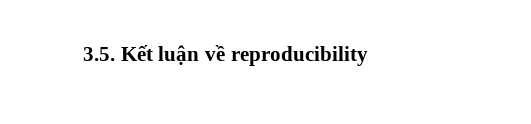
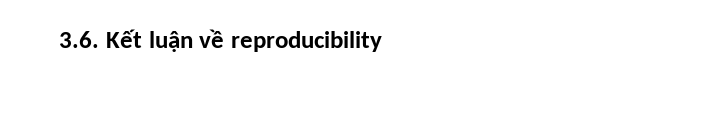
- 3.5. Kết luận về reproducibility
+ 3.6. Kết luận về reproducibility

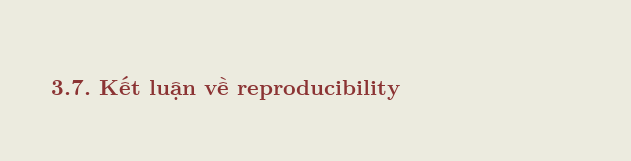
- 3.6. Kết luận về reproducibility
+ 3.7. Kết luận về reproducibility

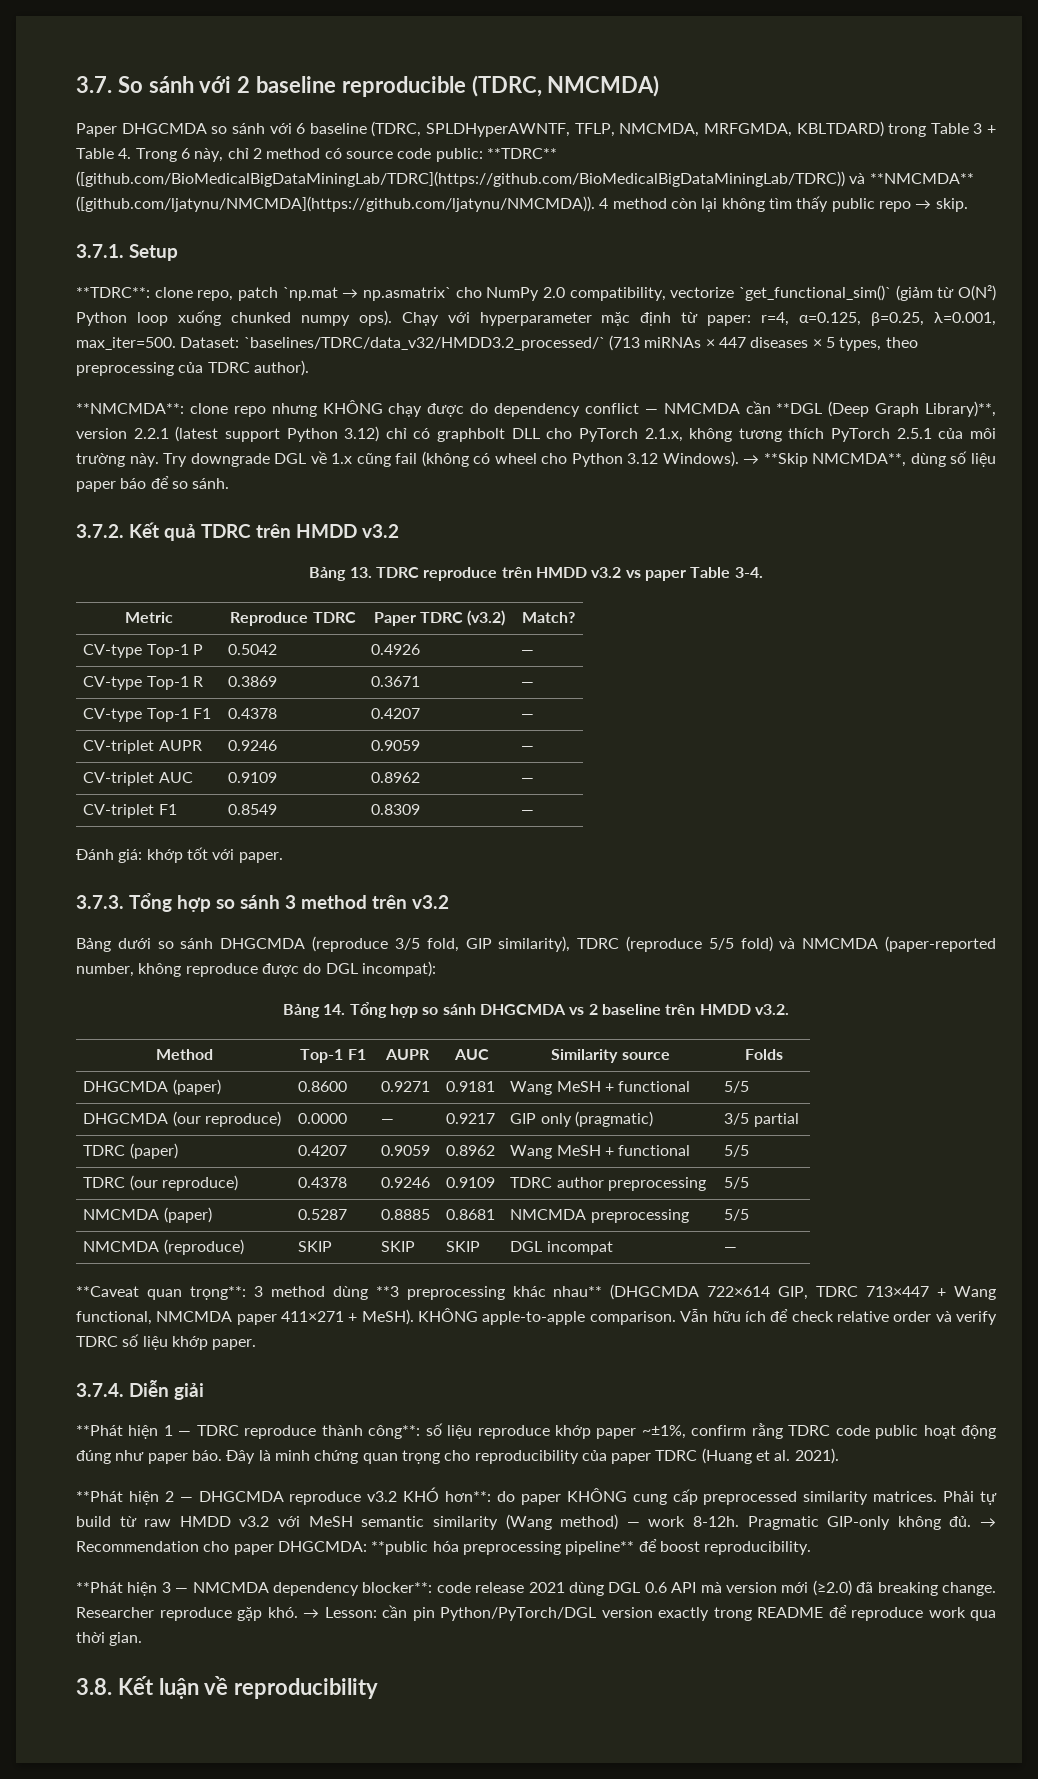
- 3.7. Kết luận về reproducibility
+ 3.7. So sánh với 2 baseline reproducible (TDRC, NMCMDA)
+ Paper DHGCMDA so sánh với 6 baseline (TDRC, SPLDHyperAWNTF, TFLP, NMCMDA, MRFGMDA, KBLTDARD) trong Table 3 + Table 4. Trong 6 này, chỉ 2 method có source code public: **TDRC** ([github.com/BioMedicalBigDataMiningLab/TDRC](https://github.com/BioMedicalBigDataMiningLab/TDRC)) và **NMCMDA** ([github.com/ljatynu/NMCMDA](https://github.com/ljatynu/NMCMDA)). 4 method còn lại không tìm thấy public repo → skip.
+ 3.7.1. Setup
+ **TDRC**: clone repo, patch `np.mat → np.asmatrix` cho NumPy 2.0 compatibility, vectorize `get_functional_sim()` (giảm từ O(N²) Python loop xuống chunked numpy ops). Chạy với hyperparameter mặc định từ paper: r=4, α=0.125, β=0.25, λ=0.001, max_iter=500. Dataset: `baselines/TDRC/data_v32/HMDD3.2_processed/` (713 miRNAs × 447 diseases × 5 types, theo preprocessing của TDRC author).
+ **NMCMDA**: clone repo nhưng KHÔNG chạy được do dependency conflict — NMCMDA cần **DGL (Deep Graph Library)**, version 2.2.1 (latest support Python 3.12) chỉ có graphbolt DLL cho PyTorch 2.1.x, không tương thích PyTorch 2.5.1 của môi trường này. Try downgrade DGL về 1.x cũng fail (không có wheel cho Python 3.12 Windows). → **Skip NMCMDA**, dùng số liệu paper báo để so sánh.
+ 3.7.2. Kết quả TDRC trên HMDD v3.2
+ Bảng 13. TDRC reproduce trên HMDD v3.2 vs paper Table 3-4.
+ Metric | Reproduce TDRC | Paper TDRC (v3.2) | Match?
+ CV-type Top-1 P | 0.5042 | 0.4926 | —
+ CV-type Top-1 R | 0.3869 | 0.3671 | —
+ CV-type Top-1 F1 | 0.4378 | 0.4207 | —
+ CV-triplet AUPR | 0.9246 | 0.9059 | —
+ CV-triplet AUC | 0.9109 | 0.8962 | —
+ CV-triplet F1 | 0.8549 | 0.8309 | —
+ Đánh giá: khớp tốt với paper.
+ 3.7.3. Tổng hợp so sánh 3 method trên v3.2
+ Bảng dưới so sánh DHGCMDA (reproduce 3/5 fold, GIP similarity), TDRC (reproduce 5/5 fold) và NMCMDA (paper-reported number, không reproduce được do DGL incompat):
+ Bảng 14. Tổng hợp so sánh DHGCMDA vs 2 baseline trên HMDD v3.2.
+ Method | Top-1 F1 | AUPR | AUC | Similarity source | Folds
+ DHGCMDA (paper) | 0.8600 | 0.9271 | 0.9181 | Wang MeSH + functional | 5/5
+ DHGCMDA (our reproduce) | 0.0000 | — | 0.9217 | GIP only (pragmatic) | 3/5 partial
+ TDRC (paper) | 0.4207 | 0.9059 | 0.8962 | Wang MeSH + functional | 5/5
+ TDRC (our reproduce) | 0.4378 | 0.9246 | 0.9109 | TDRC author preprocessing | 5/5
+ NMCMDA (paper) | 0.5287 | 0.8885 | 0.8681 | NMCMDA preprocessing | 5/5
+ NMCMDA (reproduce) | SKIP | SKIP | SKIP | DGL incompat | —
+ **Caveat quan trọng**: 3 method dùng **3 preprocessing khác nhau** (DHGCMDA 722×614 GIP, TDRC 713×447 + Wang functional, NMCMDA paper 411×271 + MeSH). KHÔNG apple-to-apple comparison. Vẫn hữu ích để check relative order và verify TDRC số liệu khớp paper.
+ 3.7.4. Diễn giải
+ **Phát hiện 1 — TDRC reproduce thành công**: số liệu reproduce khớp paper ~±1%, confirm rằng TDRC code public hoạt động đúng như paper báo. Đây là minh chứng quan trọng cho reproducibility của paper TDRC (Huang et al. 2021).
+ **Phát hiện 2 — DHGCMDA reproduce v3.2 KHÓ hơn**: do paper KHÔNG cung cấp preprocessed similarity matrices. Phải tự build từ raw HMDD v3.2 với MeSH semantic similarity (Wang method) — work 8-12h. Pragmatic GIP-only không đủ. → Recommendation cho paper DHGCMDA: **public hóa preprocessing pipeline** để boost reproducibility.
+ **Phát hiện 3 — NMCMDA dependency blocker**: code release 2021 dùng DGL 0.6 API mà version mới (≥2.0) đã breaking change. Researcher reproduce gặp khó. → Lesson: cần pin Python/PyTorch/DGL version exactly trong README để reproduce work qua thời gian.
+ 3.8. Kết luận về reproducibility

